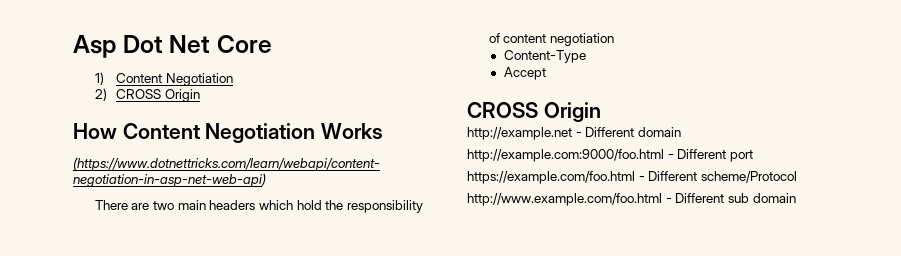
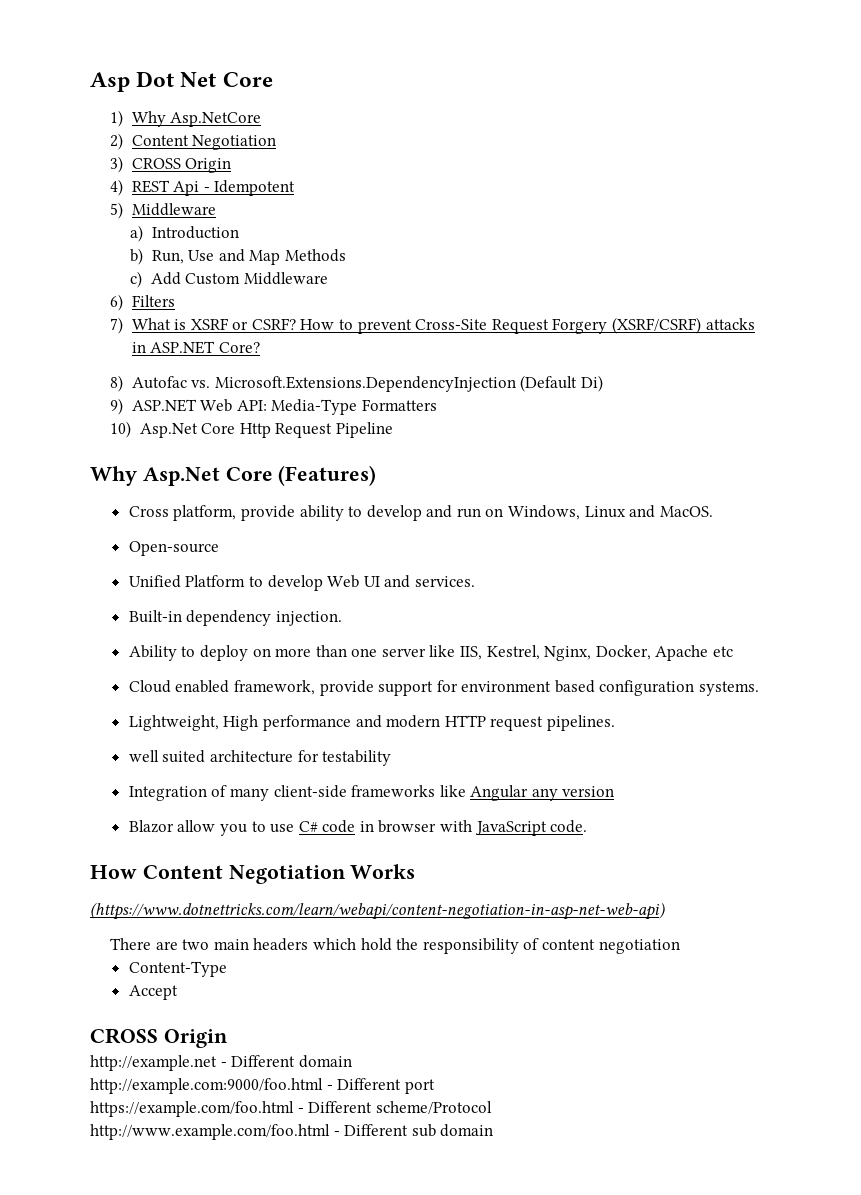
- 1) Content Negotiation
+ 1) Why Asp.NetCore
+ 2) Content Negotiation
- 2) CROSS Origin
+ 3) CROSS Origin
+ 4) REST Api - Idempotent
+ 5) Middleware
+ a) Introduction
+ b) Run, Use and Map Methods
+ c) Add Custom Middleware
+ 6) Filters
+ 7) What is XSRF or CSRF? How to prevent Cross-Site Request Forgery (XSRF/CSRF) attacks in ASP.NET Core?
+ 8) Autofac vs. Microsoft.Extensions.DependencyInjection (Default Di)
+ 9) ASP.NET Web API: Media-Type Formatters
+ 10) Asp.Net Core Http Request Pipeline
+ Why Asp.Net Core (Features)
+ Cross platform, provide ability to develop and run on Windows, Linux and MacOS.
+ Open-source
+ Unified Platform to develop Web UI and services.
+ Built-in dependency injection.
+ Ability to deploy on more than one server like IIS, Kestrel, Nginx, Docker, Apache etc
+ Cloud enabled framework, provide support for environment based configuration systems.
+ Lightweight, High performance and modern HTTP request pipelines.
+ well suited architecture for testability
+ Integration of many client-side frameworks like Angular any version
+ Blazor allow you to use C# code in browser with JavaScript code.

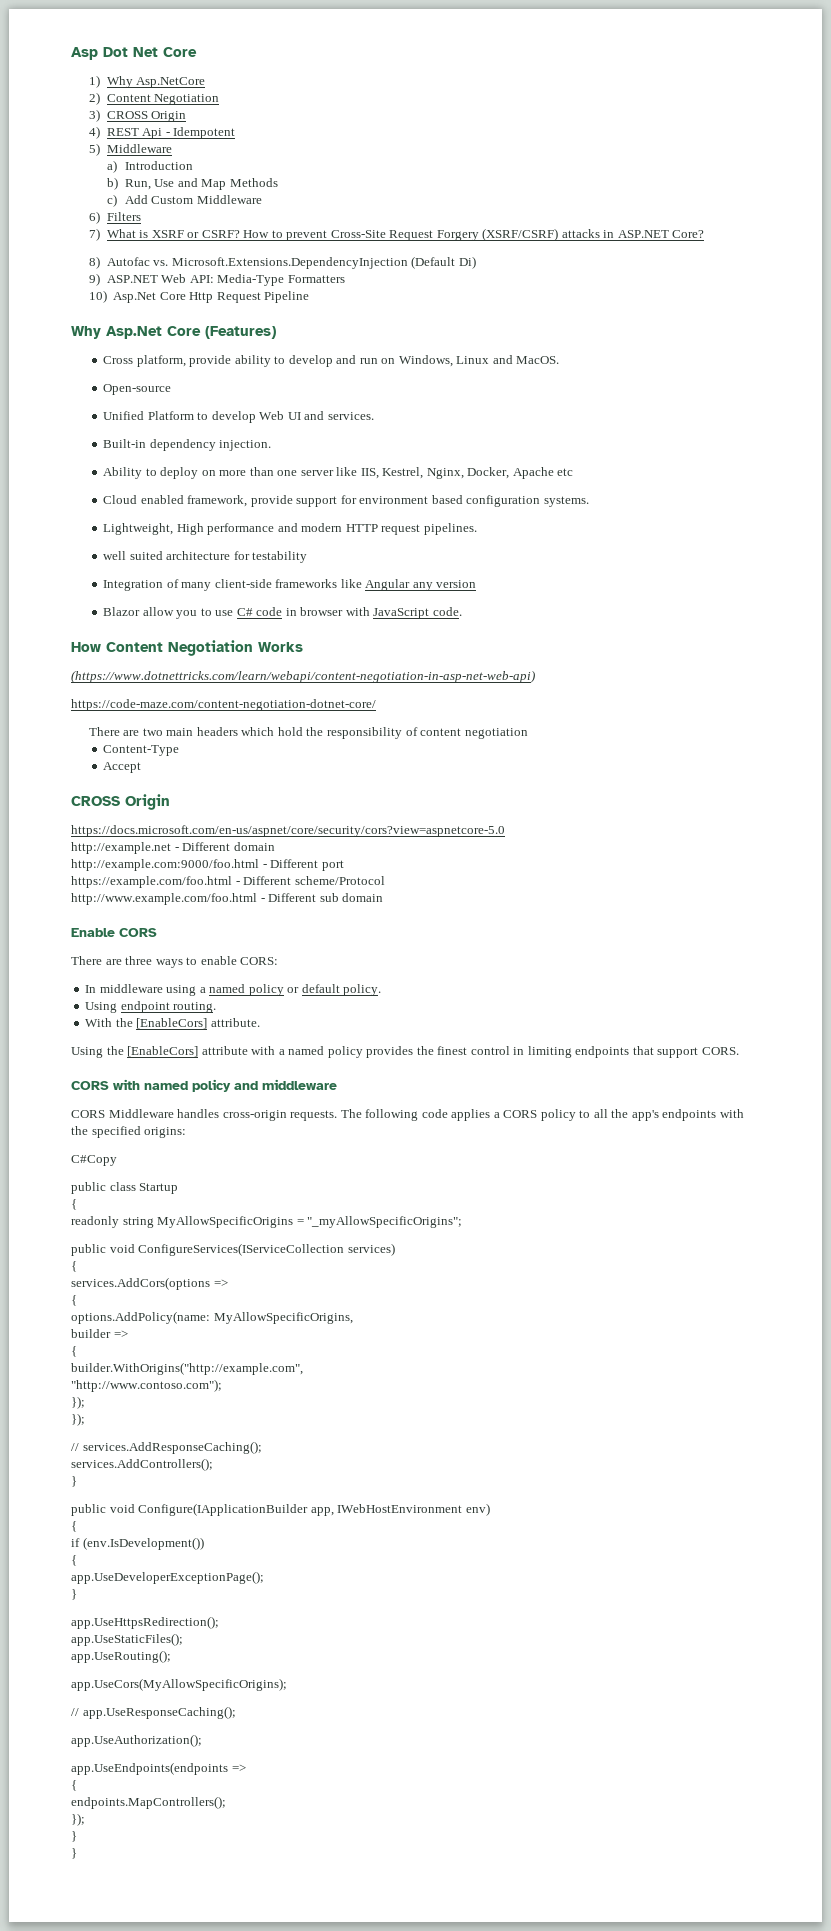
+ https://code-maze.com/content-negotiation-dotnet-core/
+ https://docs.microsoft.com/en-us/aspnet/core/security/cors?view=aspnetcore-5.0
+ Enable CORS
+ There are three ways to enable CORS:
+ In middleware using a named policy or default policy.
+ Using endpoint routing.
+ With the [EnableCors] attribute.
+ Using the [EnableCors] attribute with a named policy provides the finest control in limiting endpoints that support CORS.
+ CORS with named policy and middleware
+ CORS Middleware handles cross-origin requests. The following code applies a CORS policy to all the app's endpoints with the specified origins:
+ C#Copy
+ public class Startup
+ {
+ readonly string MyAllowSpecificOrigins = "_myAllowSpecificOrigins";
+ public void ConfigureServices(IServiceCollection services)
+ {
+ services.AddCors(options =>
+ {
+ options.AddPolicy(name: MyAllowSpecificOrigins,
+ builder =>
+ {
+ builder.WithOrigins("http://example.com",
+ "http://www.contoso.com");
+ });
+ });
+ // services.AddResponseCaching();
+ services.AddControllers();
+ }
+ public void Configure(IApplicationBuilder app, IWebHostEnvironment env)
+ {
+ if (env.IsDevelopment())
+ {
+ app.UseDeveloperExceptionPage();
+ }
+ app.UseHttpsRedirection();
+ app.UseStaticFiles();
+ app.UseRouting();
+ app.UseCors(MyAllowSpecificOrigins);
+ // app.UseResponseCaching();
+ app.UseAuthorization();
+ app.UseEndpoints(endpoints =>
+ {
+ endpoints.MapControllers();
+ });
+ }
+ }

